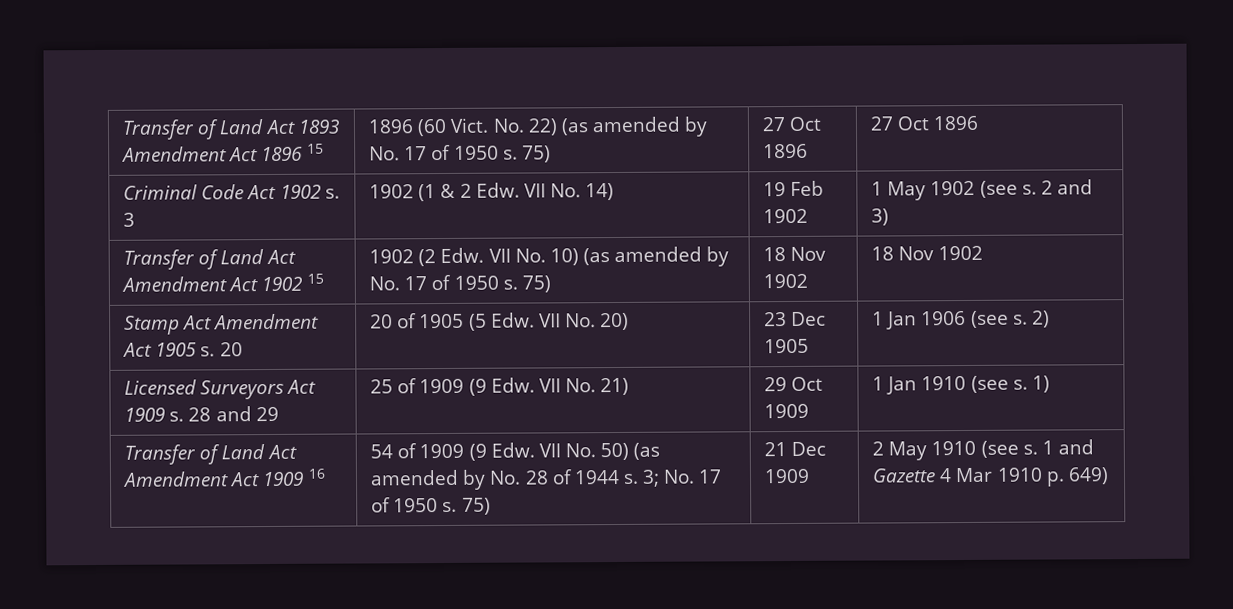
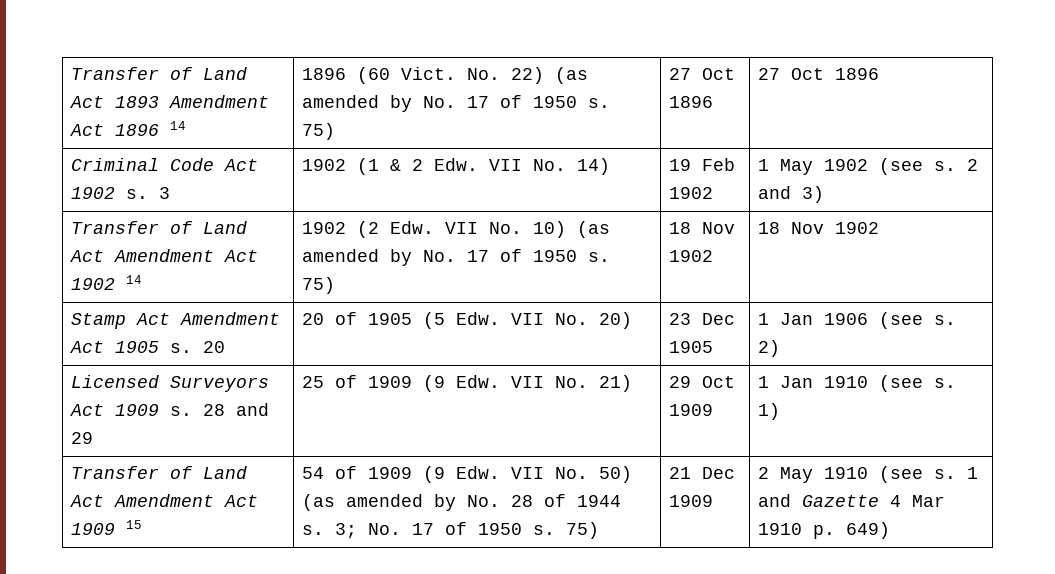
- Transfer of Land Act 1893 Amendment Act 1896 15 | 1896 (60 Vict. No. 22) (as amended by No. 17 of 1950 s. 75) | 27 Oct 1896 | 27 Oct 1896
+ Transfer of Land Act 1893 Amendment Act 1896 14 | 1896 (60 Vict. No. 22) (as amended by No. 17 of 1950 s. 75) | 27 Oct 1896 | 27 Oct 1896
- Transfer of Land Act Amendment Act 1902 15 | 1902 (2 Edw. VII No. 10) (as amended by No. 17 of 1950 s. 75) | 18 Nov 1902 | 18 Nov 1902
+ Transfer of Land Act Amendment Act 1902 14 | 1902 (2 Edw. VII No. 10) (as amended by No. 17 of 1950 s. 75) | 18 Nov 1902 | 18 Nov 1902
- Transfer of Land Act Amendment Act 1909 16
+ Transfer of Land Act Amendment Act 1909 15

